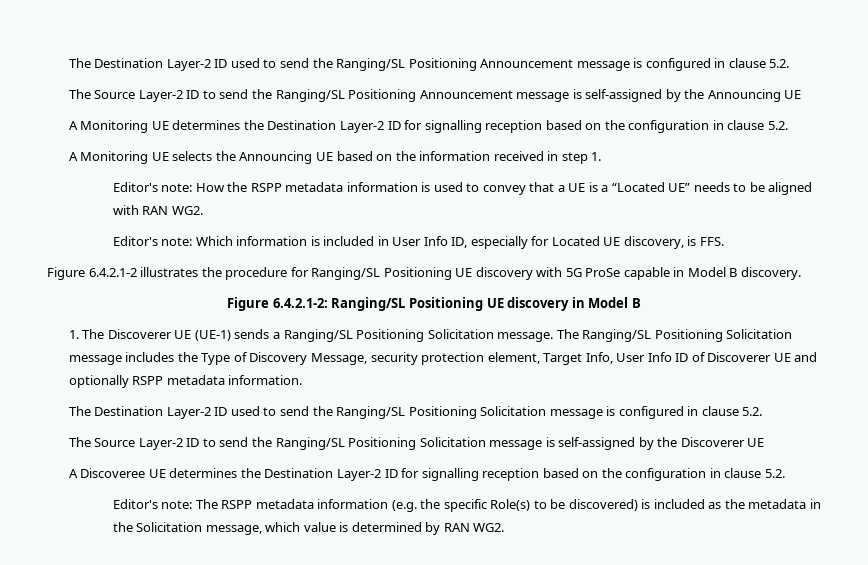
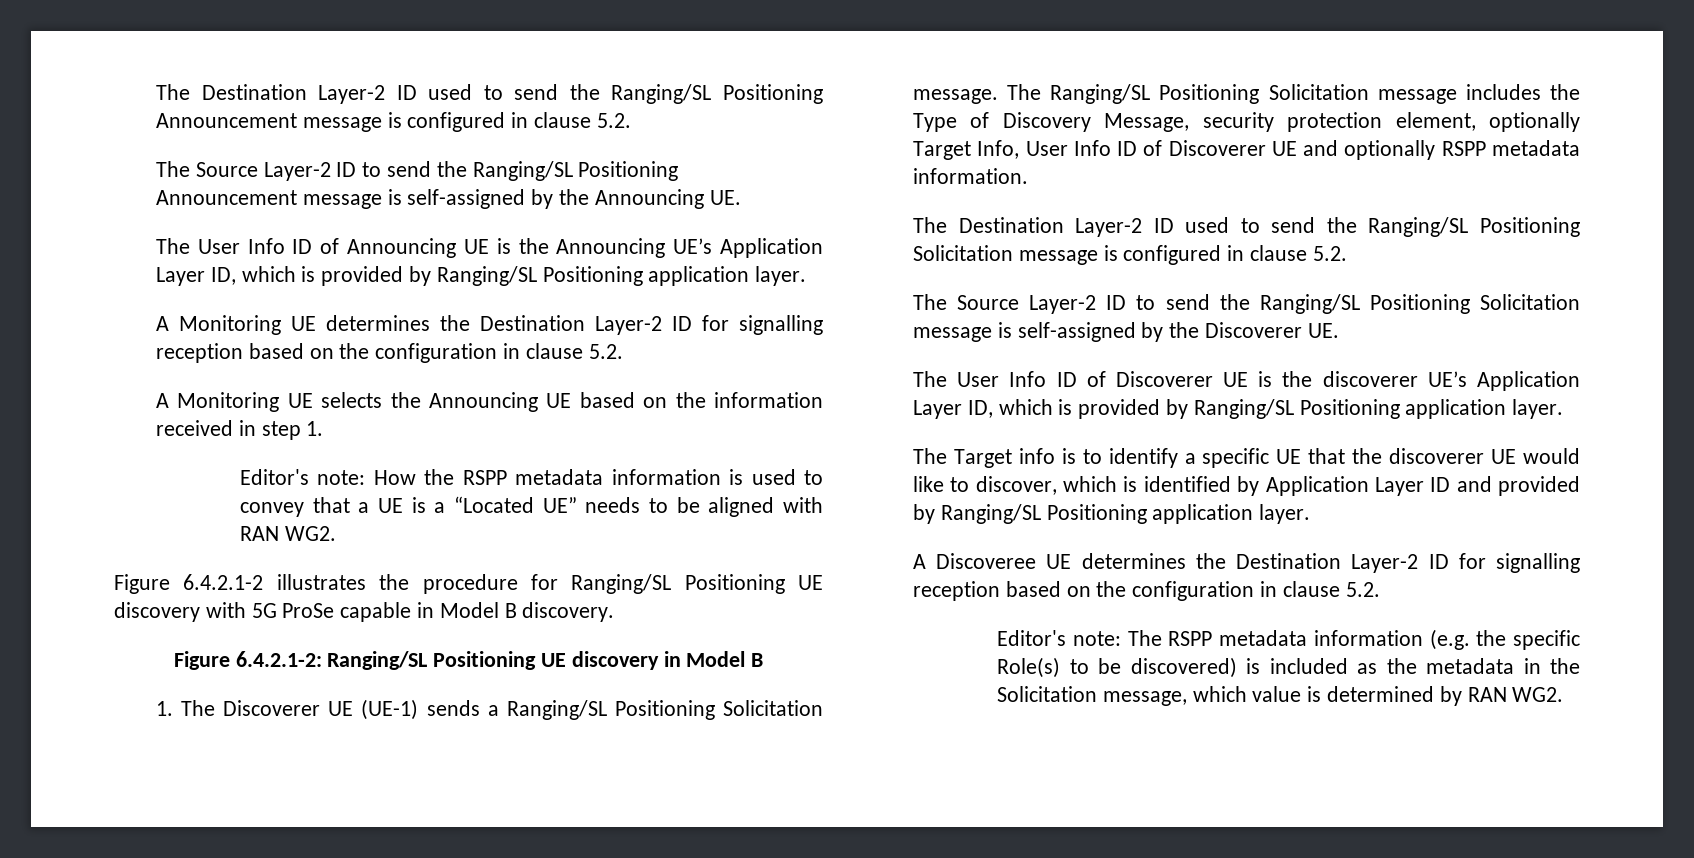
- The Source Layer-2 ID to send the Ranging/SL Positioning Announcement message is self-assigned by the Announcing UE
+ The Source Layer-2 ID to send the Ranging/SL Positioning Announcement message is self-assigned by the Announcing UE.
+ The User Info ID of Announcing UE is the Announcing UE’s Application Layer ID, which is provided by Ranging/SL Positioning application layer.
- Editor's note: Which information is included in User Info ID, especially for Located UE discovery, is FFS.
- The Ranging/SL Positioning Solicitation message includes the Type of Discovery Message, security protection element, Target Info, User Info ID of Discoverer UE and optionally RSPP metadata information.
+ The Ranging/SL Positioning Solicitation message includes the Type of Discovery Message, security protection element, optionally Target Info, User Info ID of Discoverer UE and optionally RSPP metadata information.
- The Source Layer-2 ID to send the Ranging/SL Positioning Solicitation message is self-assigned by the Discoverer UE
+ The Source Layer-2 ID to send the Ranging/SL Positioning Solicitation message is self-assigned by the Discoverer UE.
+ The User Info ID of Discoverer UE is the discoverer UE’s Application Layer ID, which is provided by Ranging/SL Positioning application layer.
+ The Target info is to identify a specific UE that the discoverer UE would like to discover, which is identified by Application Layer ID and provided by Ranging/SL Positioning application layer.

